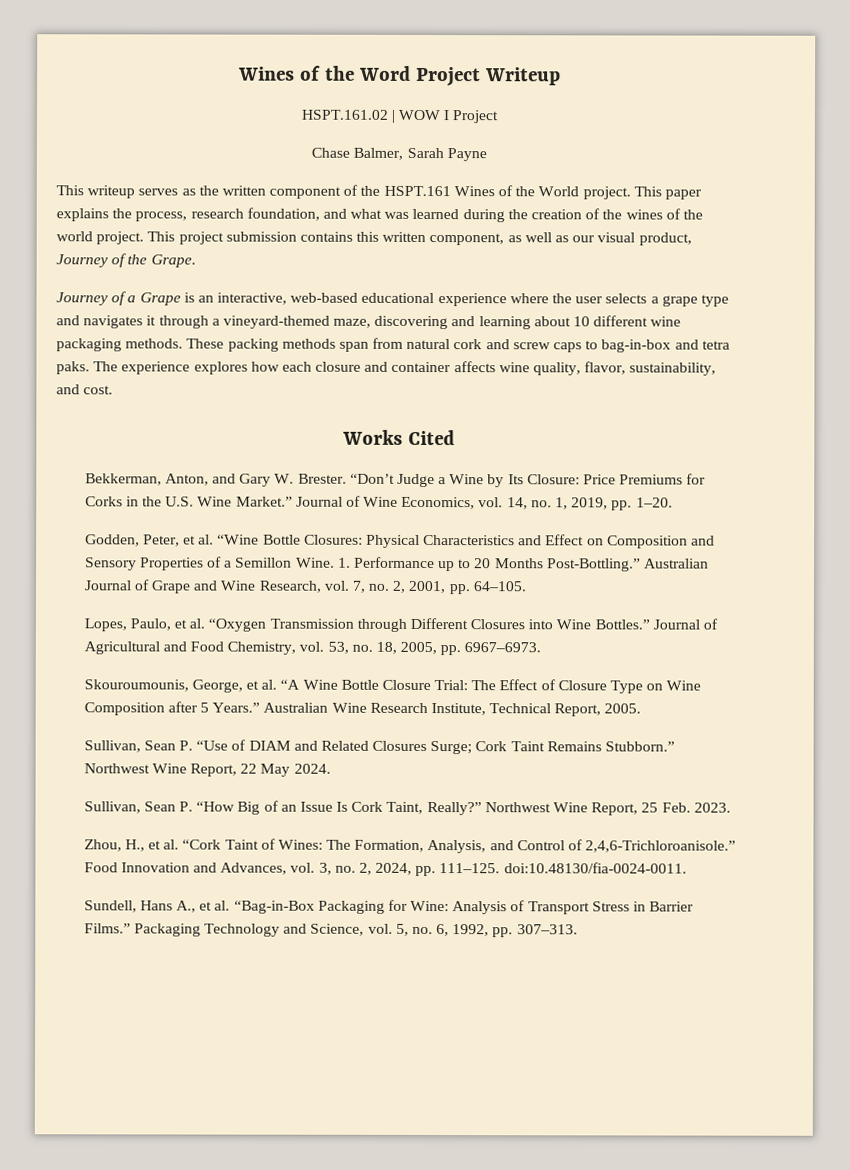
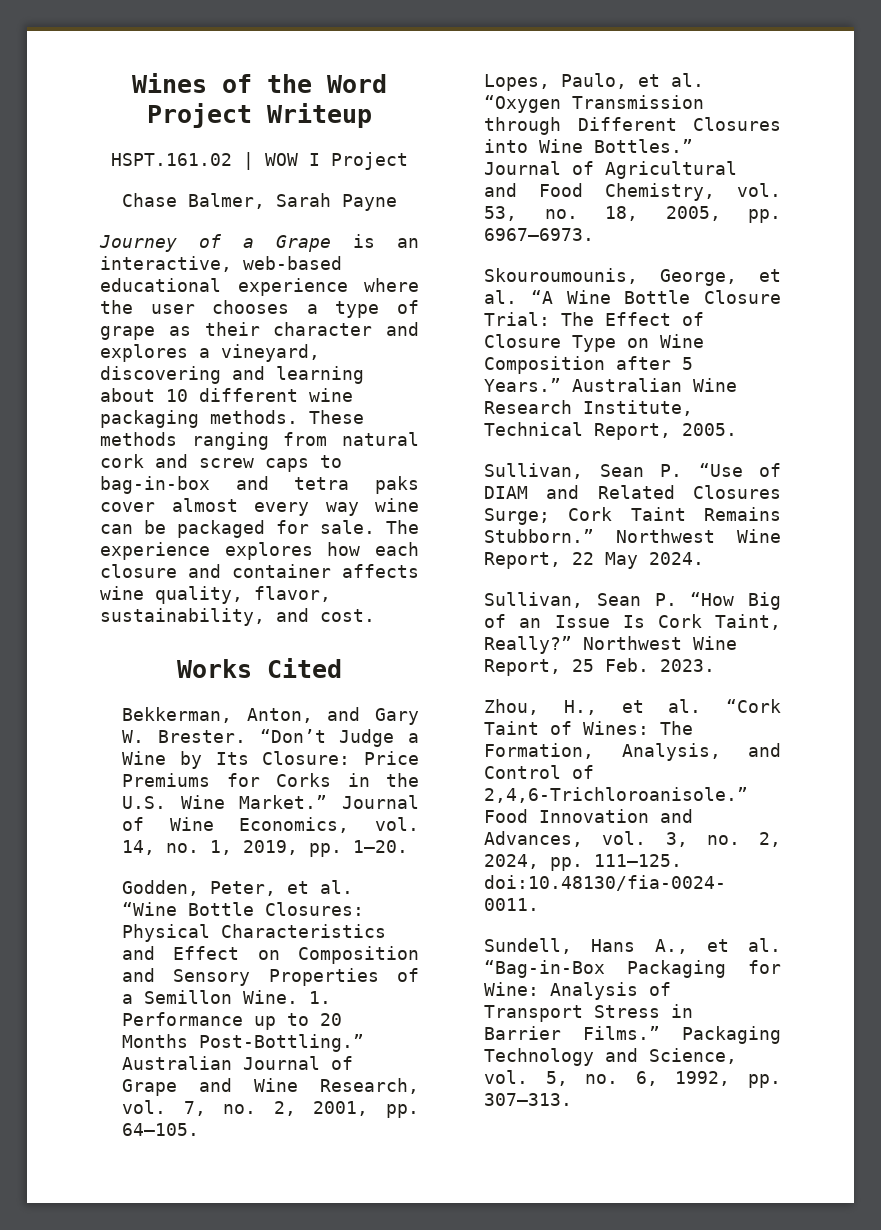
- This writeup serves as the written component of the HSPT.161 Wines of the World project. This paper explains the process, research foundation, and what was learned during the creation of the wines of the world project. This project submission contains this written component, as well as our visual product, Journey of the Grape.
- Journey of a Grape is an interactive, web-based educational experience where the user selects a grape type and navigates it through a vineyard-themed maze, discovering and learning about 10 different wine packaging methods.
+ Journey of a Grape is an interactive, web-based educational experience where the user chooses a type of grape as their character and explores a vineyard, discovering and learning about 10 different wine packaging methods.
- These packing methods span from natural cork and screw caps to bag-in-box and tetra paks.
+ These methods ranging from natural cork and screw caps to bag-in-box and tetra paks cover almost every way wine can be packaged for sale.

